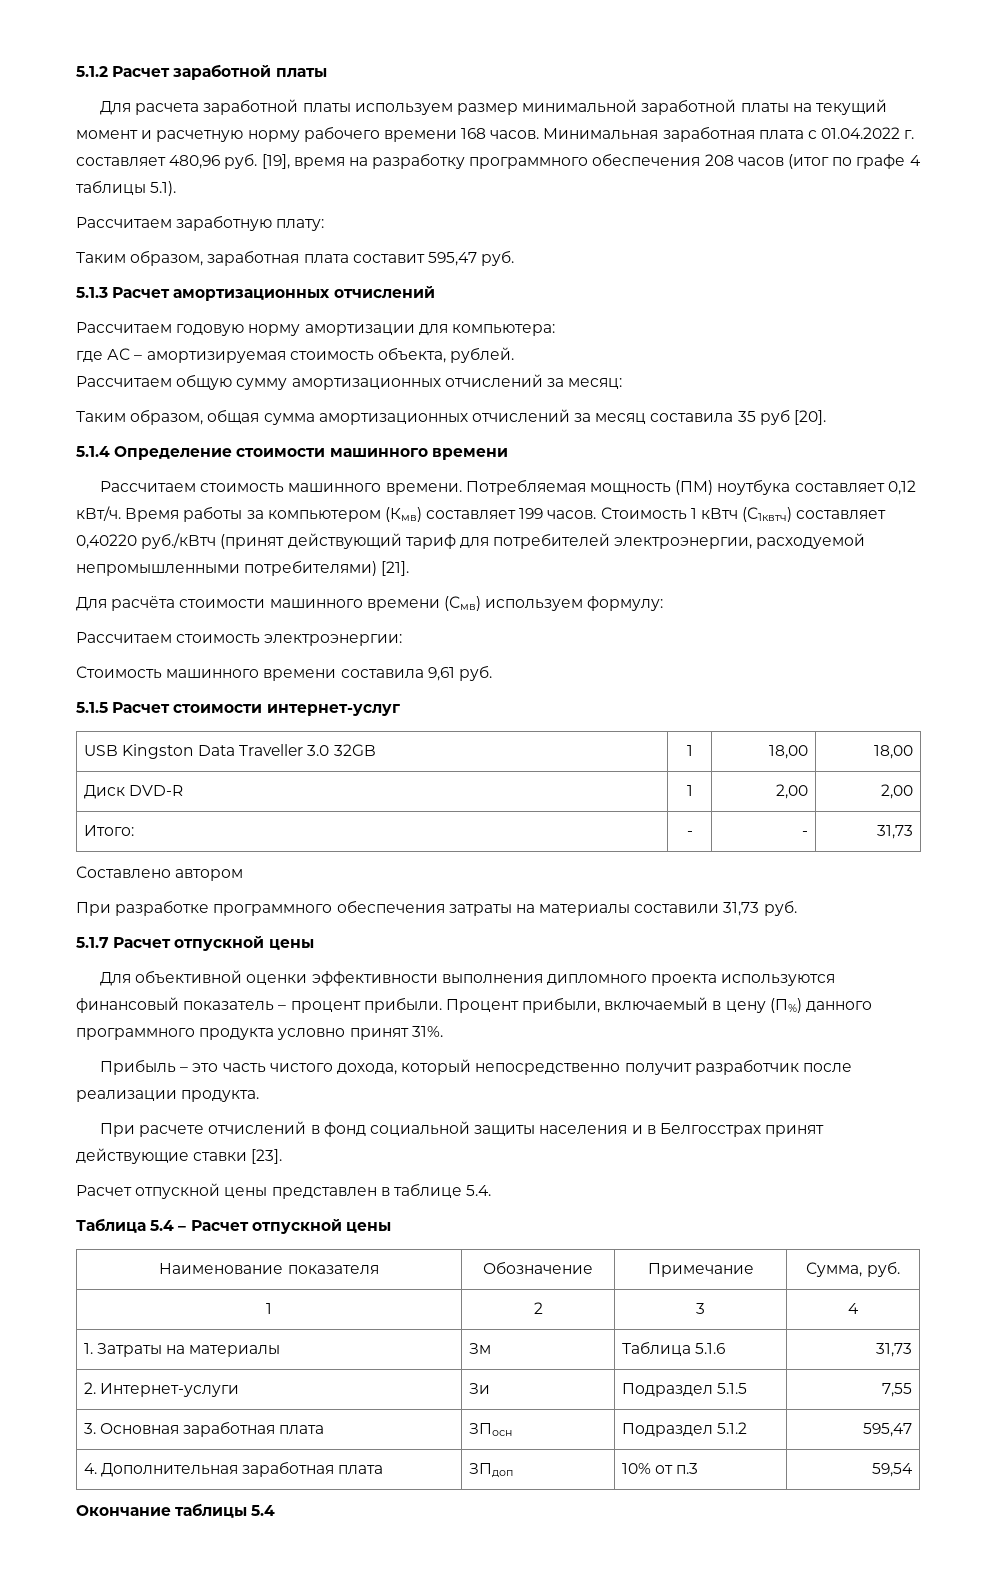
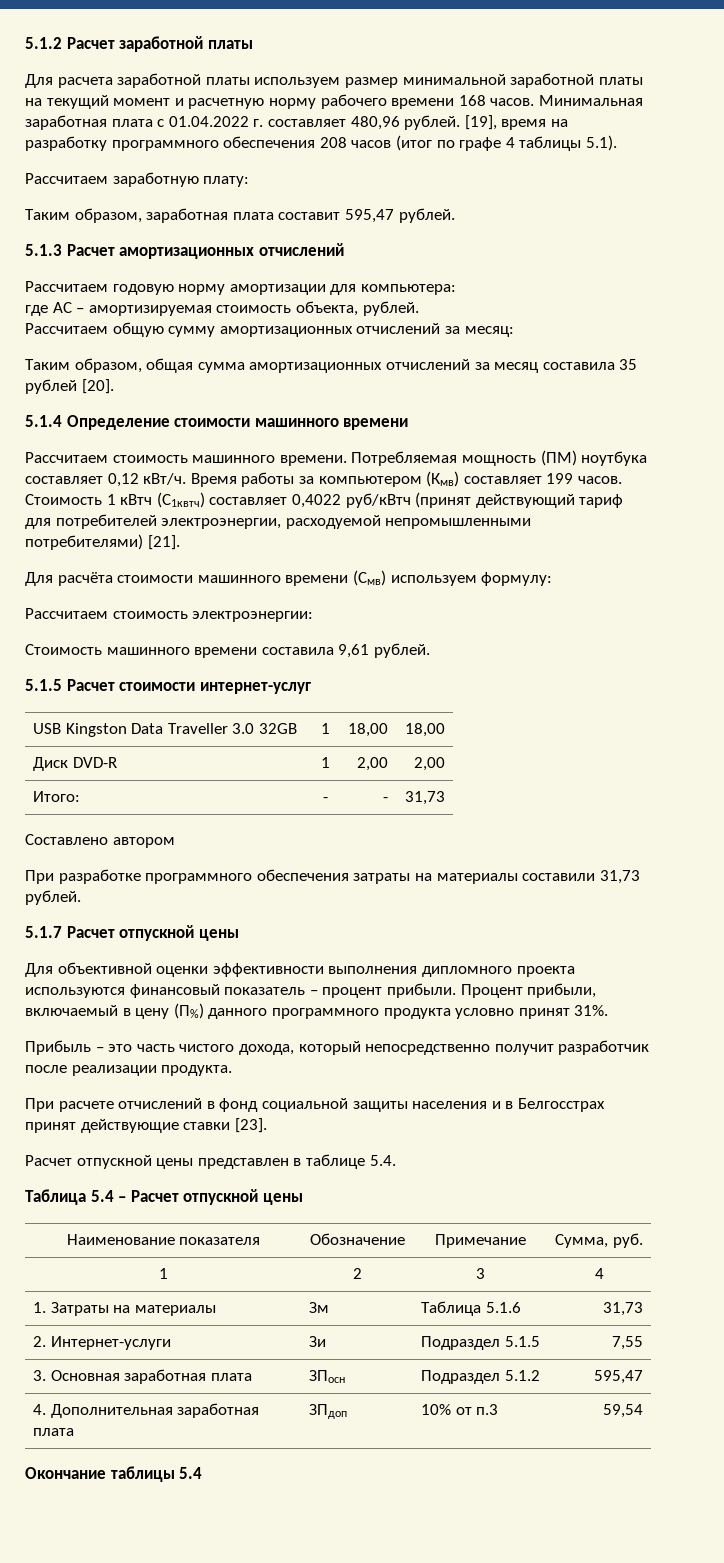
- Минимальная заработная плата с 01.04.2022 г. составляет 480,96 руб. [19], время на разработку программного обеспечения 208 часов (итог по графе 4 таблицы 5.1).
+ Минимальная заработная плата с 01.04.2022 г. составляет 480,96 рублей. [19], время на разработку программного обеспечения 208 часов (итог по графе 4 таблицы 5.1).
- Таким образом, заработная плата составит 595,47 руб.
+ Таким образом, заработная плата составит 595,47 рублей.
- Таким образом, общая сумма амортизационных отчислений за месяц составила 35 руб [20].
+ Таким образом, общая сумма амортизационных отчислений за месяц составила 35 рублей [20].
- Стоимость 1 кВтч (С1квтч) составляет 0,40220 руб./кВтч (принят действующий тариф для потребителей электроэнергии, расходуемой непромышленными потребителями) [21].
+ Стоимость 1 кВтч (С1квтч) составляет 0,4022 руб/кВтч (принят действующий тариф для потребителей электроэнергии, расходуемой непромышленными потребителями) [21].
- Стоимость машинного времени составила 9,61 руб.
+ Стоимость машинного времени составила 9,61 рублей.
- При разработке программного обеспечения затраты на материалы составили 31,73 руб.
+ При разработке программного обеспечения затраты на материалы составили 31,73 рублей.

